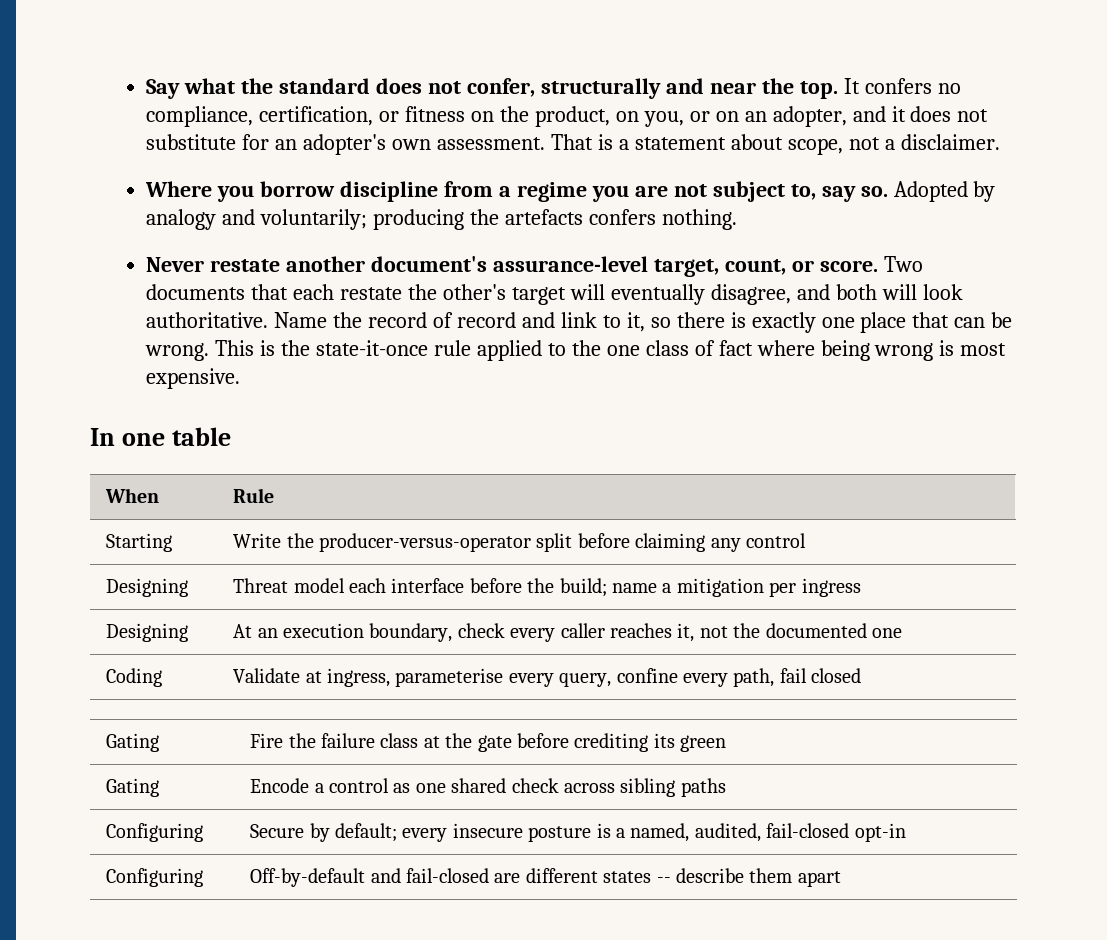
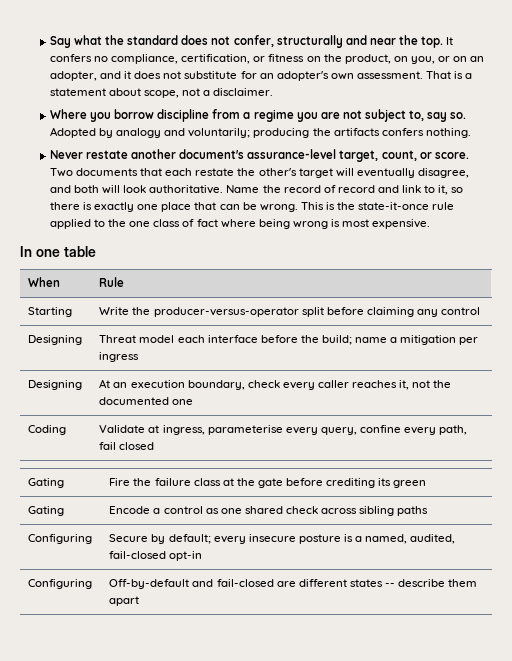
- Adopted by analogy and voluntarily; producing the artefacts confers nothing.
+ Adopted by analogy and voluntarily; producing the artifacts confers nothing.

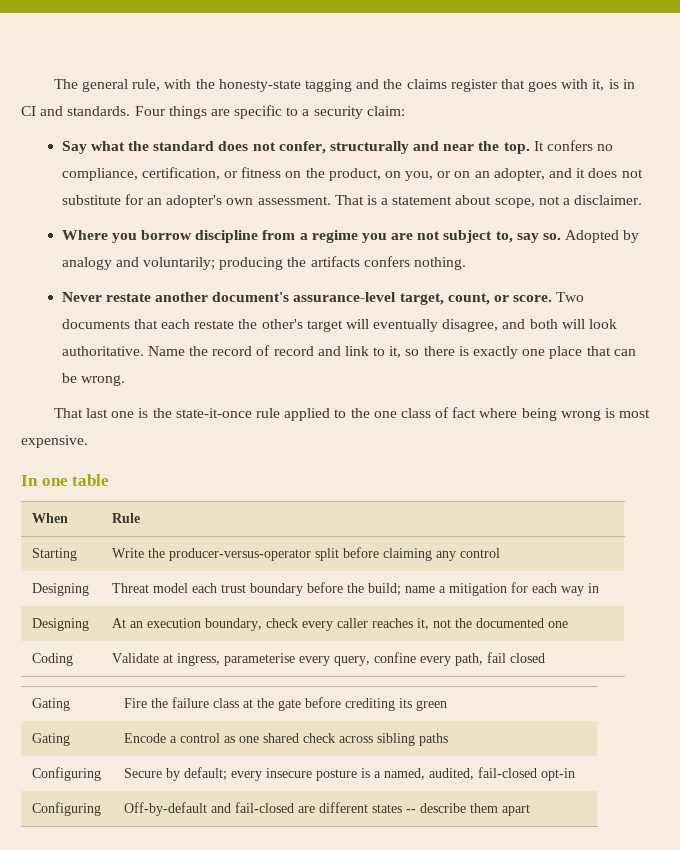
+ The general rule, with the honesty-state tagging and the claims register that goes with it, is in CI and standards. Four things are specific to a security claim:
- Name the record of record and link to it, so there is exactly one place that can be wrong. This is the state-it-once rule applied to the one class of fact where being wrong is most expensive.
+ Name the record of record and link to it, so there is exactly one place that can be wrong.
+ That last one is the state-it-once rule applied to the one class of fact where being wrong is most expensive.
- Designing | Threat model each interface before the build; name a mitigation per ingress
+ Designing | Threat model each trust boundary before the build; name a mitigation for each way in

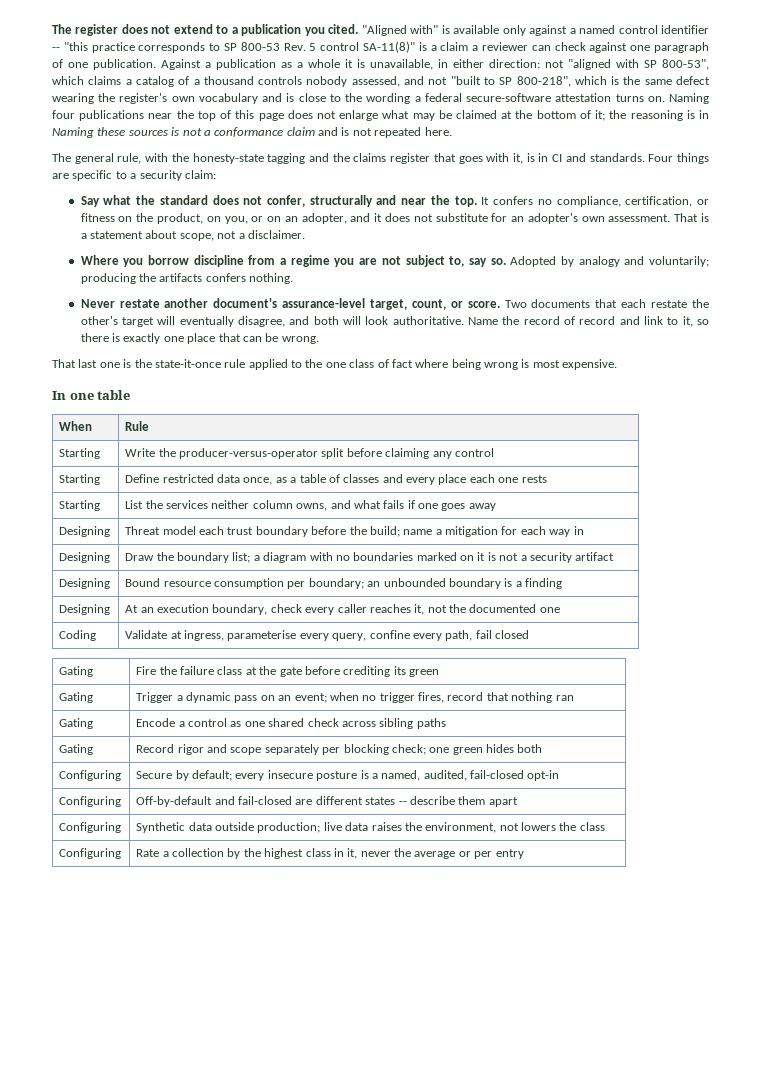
+ The register does not extend to a publication you cited. "Aligned with" is available only against a named control identifier -- "this practice corresponds to SP 800-53 Rev. 5 control SA-11(8)" is a claim a reviewer can check against one paragraph of one publication. Against a publication as a whole it is unavailable, in either direction: not "aligned with SP 800-53", which claims a catalog of a thousand controls nobody assessed, and not "built to SP 800-218", which is the same defect wearing the register's own vocabulary and is close to the wording a federal secure-software attestation turns on. Naming four publications near the top of this page does not enlarge what may be claimed at the bottom of it; the reasoning is in Naming these sources is not a conformance claim and is not repeated here.
+ Starting | Define restricted data once, as a table of classes and every place each one rests
+ Starting | List the services neither column owns, and what fails if one goes away
+ Designing | Draw the boundary list; a diagram with no boundaries marked on it is not a security artifact
+ Designing | Bound resource consumption per boundary; an unbounded boundary is a finding
+ Gating | Trigger a dynamic pass on an event; when no trigger fires, record that nothing ran
+ Gating | Record rigor and scope separately per blocking check; one green hides both
+ Configuring | Synthetic data outside production; live data raises the environment, not lowers the class
+ Configuring | Rate a collection by the highest class in it, never the average or per entry

